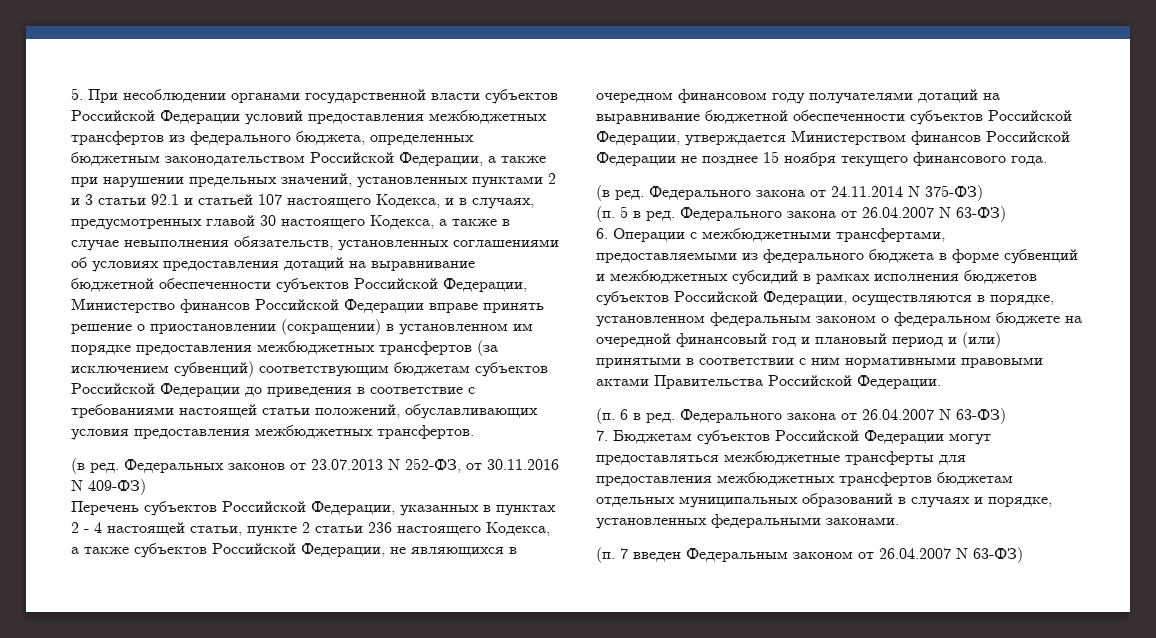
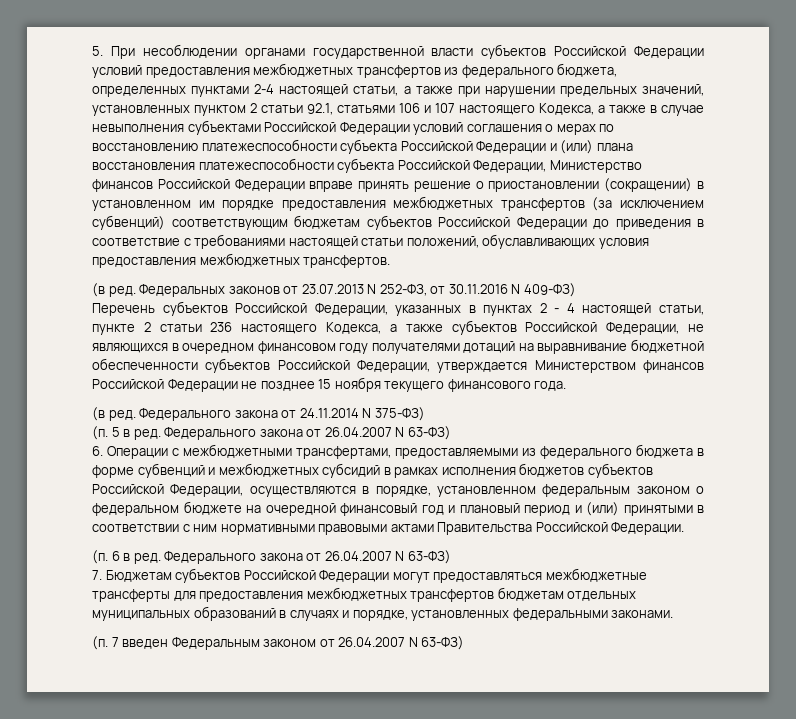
- 5. При несоблюдении органами государственной власти субъектов Российской Федерации условий предоставления межбюджетных трансфертов из федерального бюджета, определенных бюджетным законодательством Российской Федерации, а также при нарушении предельных значений, установленных пунктами 2 и 3 статьи 92.1 и статьей 107 настоящего Кодекса, и в случаях, предусмотренных главой 30 настоящего Кодекса, а также в случае невыполнения обязательств, установленных соглашениями об условиях предоставления дотаций на выравнивание бюджетной обеспеченности субъектов Российской Федерации, Министерство финансов Российской Федерации вправе принять решение о приостановлении (сокращении) в установленном им порядке предоставления межбюджетных трансфертов (за исключением субвенций) соответствующим бюджетам субъектов Российской Федерации до приведения в соответствие с требованиями настоящей статьи положений, обуславливающих условия предоставления межбюджетных трансфертов.
+ 5. При несоблюдении органами государственной власти субъектов Российской Федерации условий предоставления межбюджетных трансфертов из федерального бюджета, определенных пунктами 2-4 настоящей статьи, а также при нарушении предельных значений, установленных пунктом 2 статьи 92.1, статьями 106 и 107 настоящего Кодекса, а также в случае невыполнения субъектами Российской Федерации условий соглашения о мерах по восстановлению платежеспособности субъекта Российской Федерации и (или) плана восстановления платежеспособности субъекта Российской Федерации, Министерство финансов Российской Федерации вправе принять решение о приостановлении (сокращении) в установленном им порядке предоставления межбюджетных трансфертов (за исключением субвенций) соответствующим бюджетам субъектов Российской Федерации до приведения в соответствие с требованиями настоящей статьи положений, обуславливающих условия предоставления межбюджетных трансфертов.

